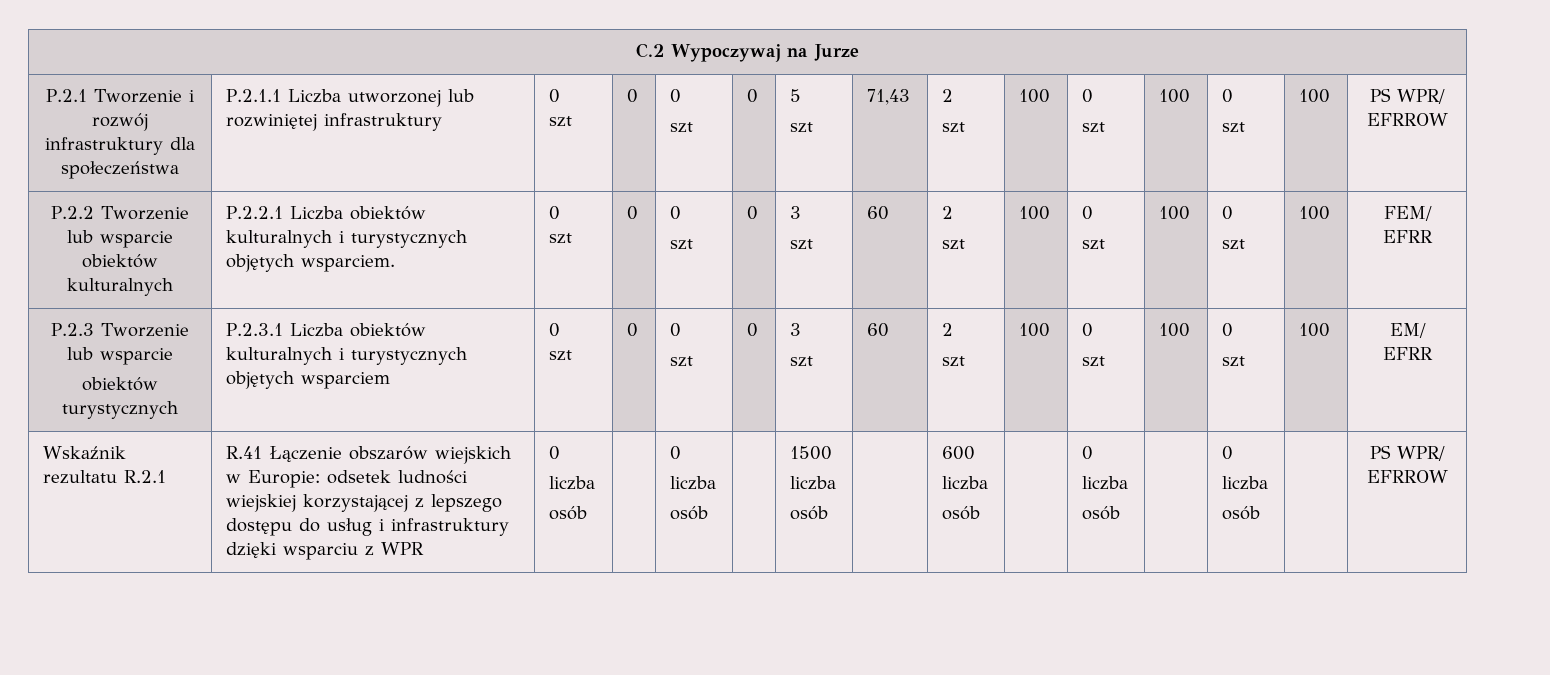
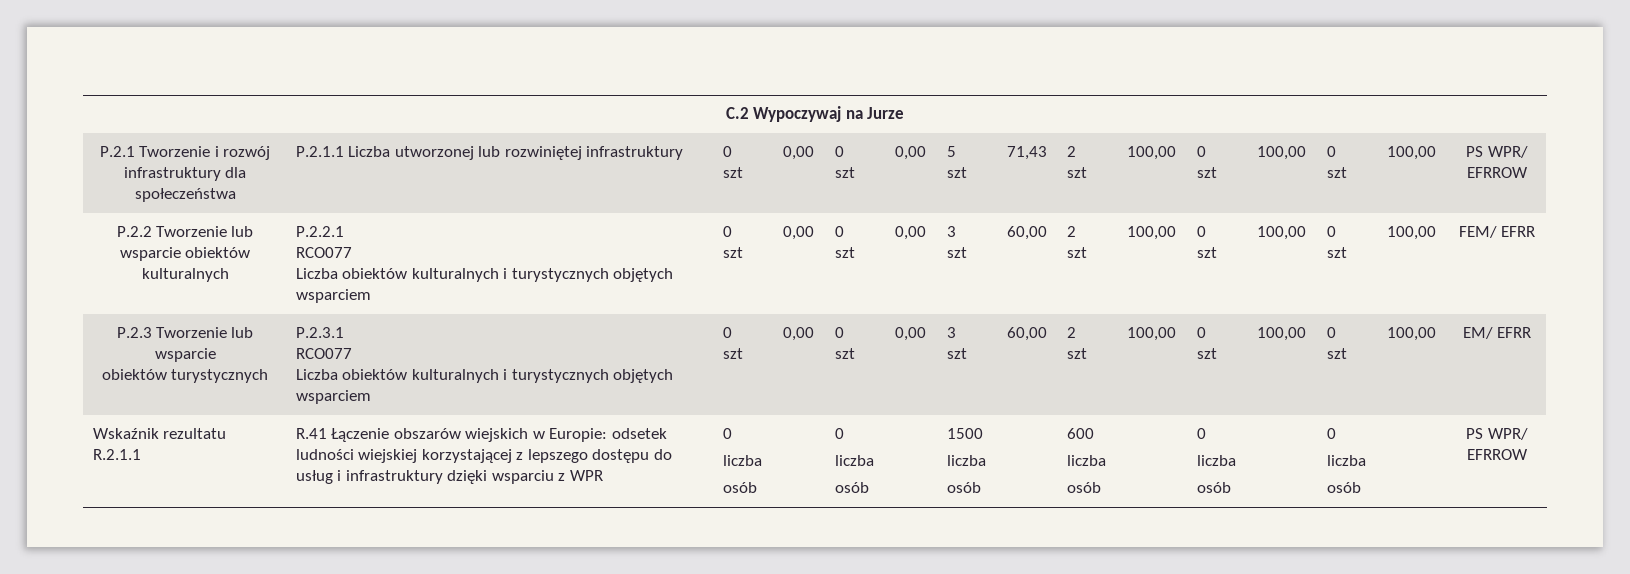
  P.2.1 Tworzenie i rozwój infrastruktury dla społeczeństwa | P.2.1.1 Liczba utworzonej lub rozwiniętej infrastruktury | 0
- szt | 0 | 0
- szt | 0 | 5
+ szt | 0,00 | 0
+ szt | 0,00 | 5
  szt | 71,43 | 2
- szt | 100 | 0
- szt | 100 | 0
- szt | 100 | PS WPR/ EFRROW
+ szt | 100,00 | 0
+ szt | 100,00 | 0
+ szt | 100,00 | PS WPR/ EFRROW
- P.2.2 Tworzenie lub wsparcie obiektów kulturalnych | P.2.2.1 Liczba obiektów kulturalnych i turystycznych objętych wsparciem. | 0
- szt | 0 | 0
- szt | 0 | 3
- szt | 60 | 2
- szt | 100 | 0
- szt | 100 | 0
- szt | 100 | FEM/ EFRR
+ P.2.2 Tworzenie lub wsparcie obiektów kulturalnych | P.2.2.1
+ RCO077
+ Liczba obiektów kulturalnych i turystycznych objętych wsparciem | 0
+ szt | 0,00 | 0
+ szt | 0,00 | 3
+ szt | 60,00 | 2
+ szt | 100,00 | 0
+ szt | 100,00 | 0
+ szt | 100,00 | FEM/ EFRR
  P.2.3 Tworzenie lub wsparcie
- obiektów turystycznych | P.2.3.1 Liczba obiektów kulturalnych i turystycznych objętych wsparciem | 0
- szt | 0 | 0
- szt | 0 | 3
- szt | 60 | 2
- szt | 100 | 0
- szt | 100 | 0
- szt | 100 | EM/ EFRR
+ obiektów turystycznych | P.2.3.1
+ RCO077
+ Liczba obiektów kulturalnych i turystycznych objętych wsparciem | 0
+ szt | 0,00 | 0
+ szt | 0,00 | 3
+ szt | 60,00 | 2
+ szt | 100,00 | 0
+ szt | 100,00 | 0
+ szt | 100,00 | EM/ EFRR
- Wskaźnik rezultatu R.2.1
+ Wskaźnik rezultatu R.2.1.1

